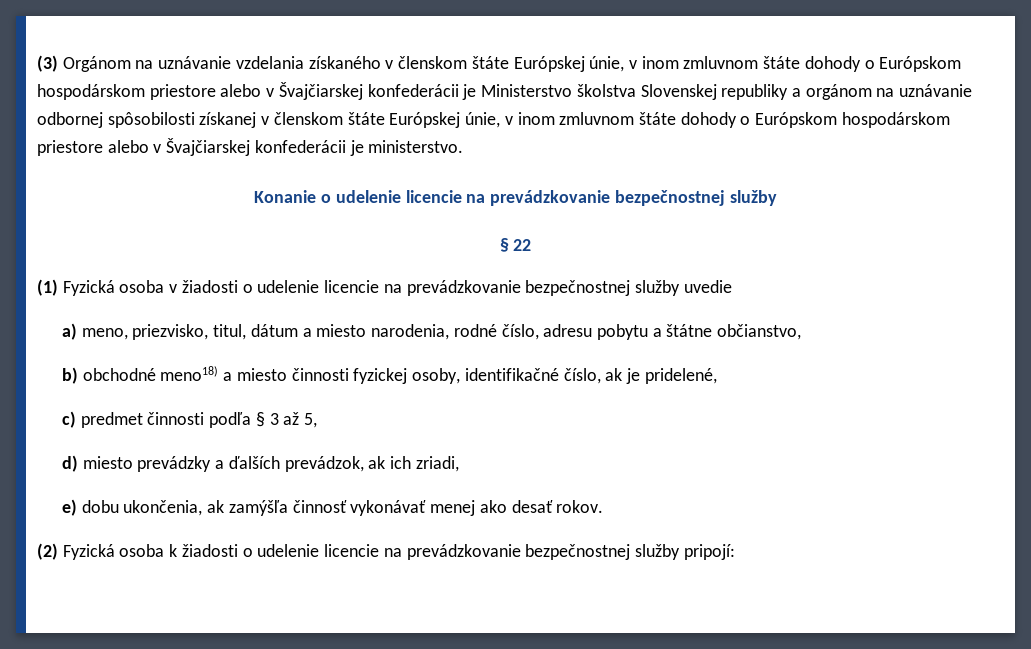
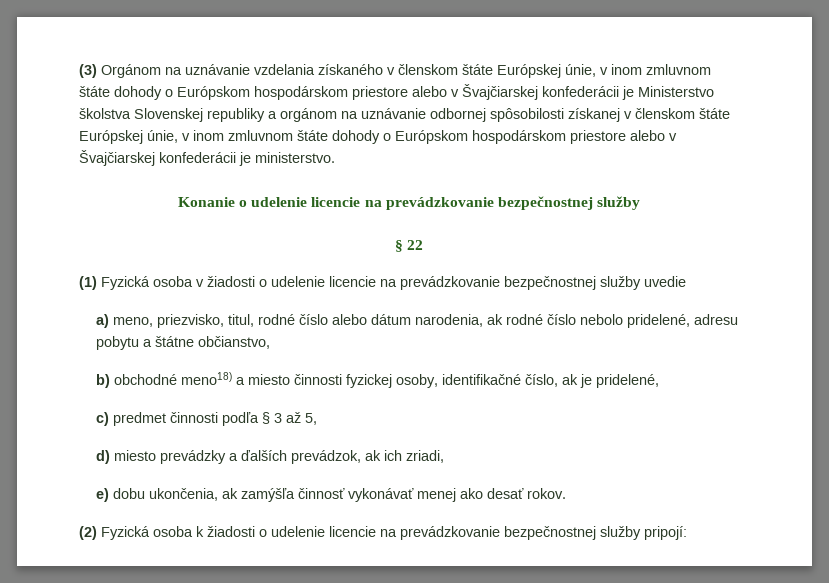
- a) meno, priezvisko, titul, dátum a miesto narodenia, rodné číslo, adresu pobytu a štátne občianstvo,
+ a) meno, priezvisko, titul, rodné číslo alebo dátum narodenia, ak rodné číslo nebolo pridelené, adresu pobytu a štátne občianstvo,

